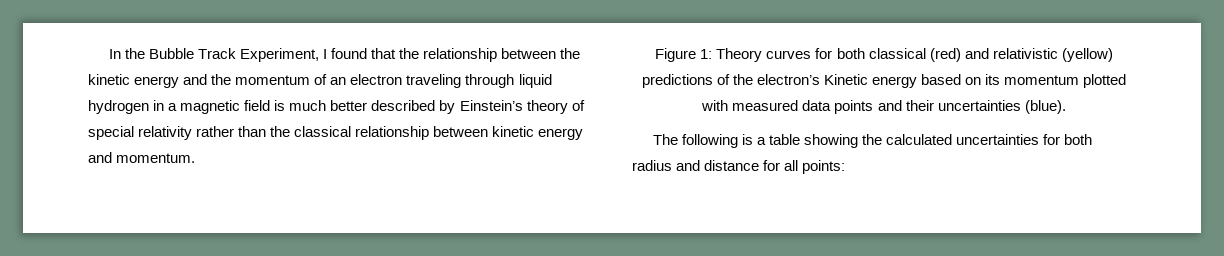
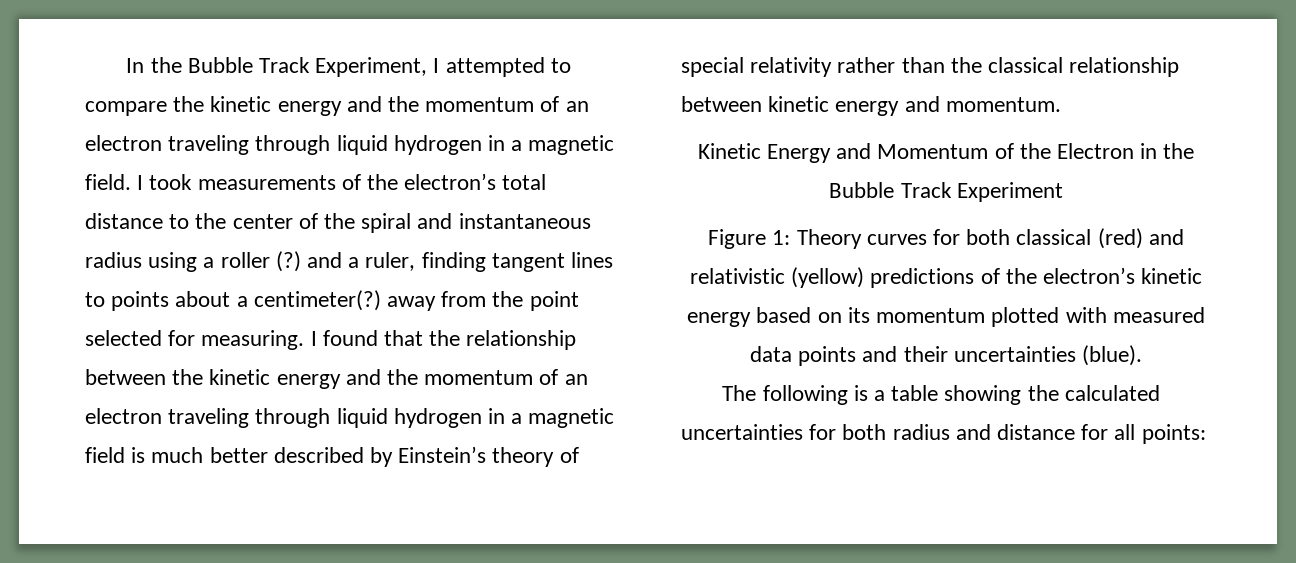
- In the Bubble Track Experiment, I found that the relationship between the kinetic energy and the momentum of an electron traveling through liquid hydrogen in a magnetic field is much better described by Einstein’s theory of special relativity rather than the classical relationship between kinetic energy and momentum.
+ In the Bubble Track Experiment, I attempted to compare the kinetic energy and the momentum of an electron traveling through liquid hydrogen in a magnetic field. I took measurements of the electron’s total distance to the center of the spiral and instantaneous radius using a roller (?) and a ruler, finding tangent lines to points about a centimeter(?) away from the point selected for measuring. I found that the relationship between the kinetic energy and the momentum of an electron traveling through liquid hydrogen in a magnetic field is much better described by Einstein’s theory of special relativity rather than the classical relationship between kinetic energy and momentum.
+ Kinetic Energy and Momentum of the Electron in the Bubble Track Experiment
- Figure 1: Theory curves for both classical (red) and relativistic (yellow) predictions of the electron’s Kinetic energy based on its momentum plotted with measured data points and their uncertainties (blue).
+ Figure 1: Theory curves for both classical (red) and relativistic (yellow) predictions of the electron’s kinetic energy based on its momentum plotted with measured data points and their uncertainties (blue).

